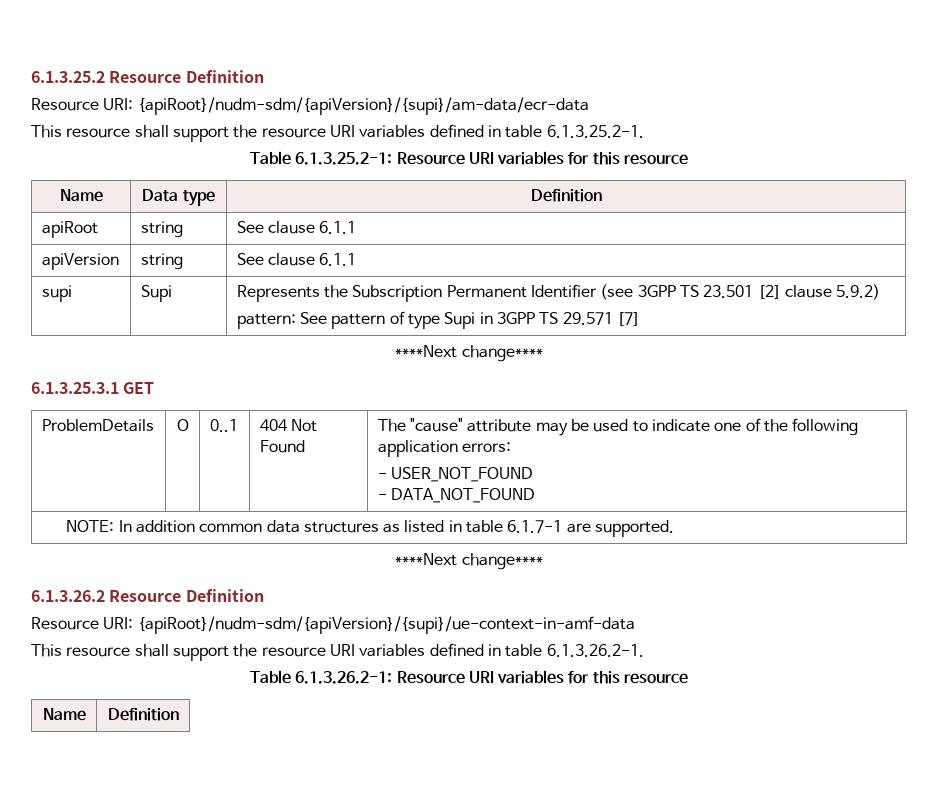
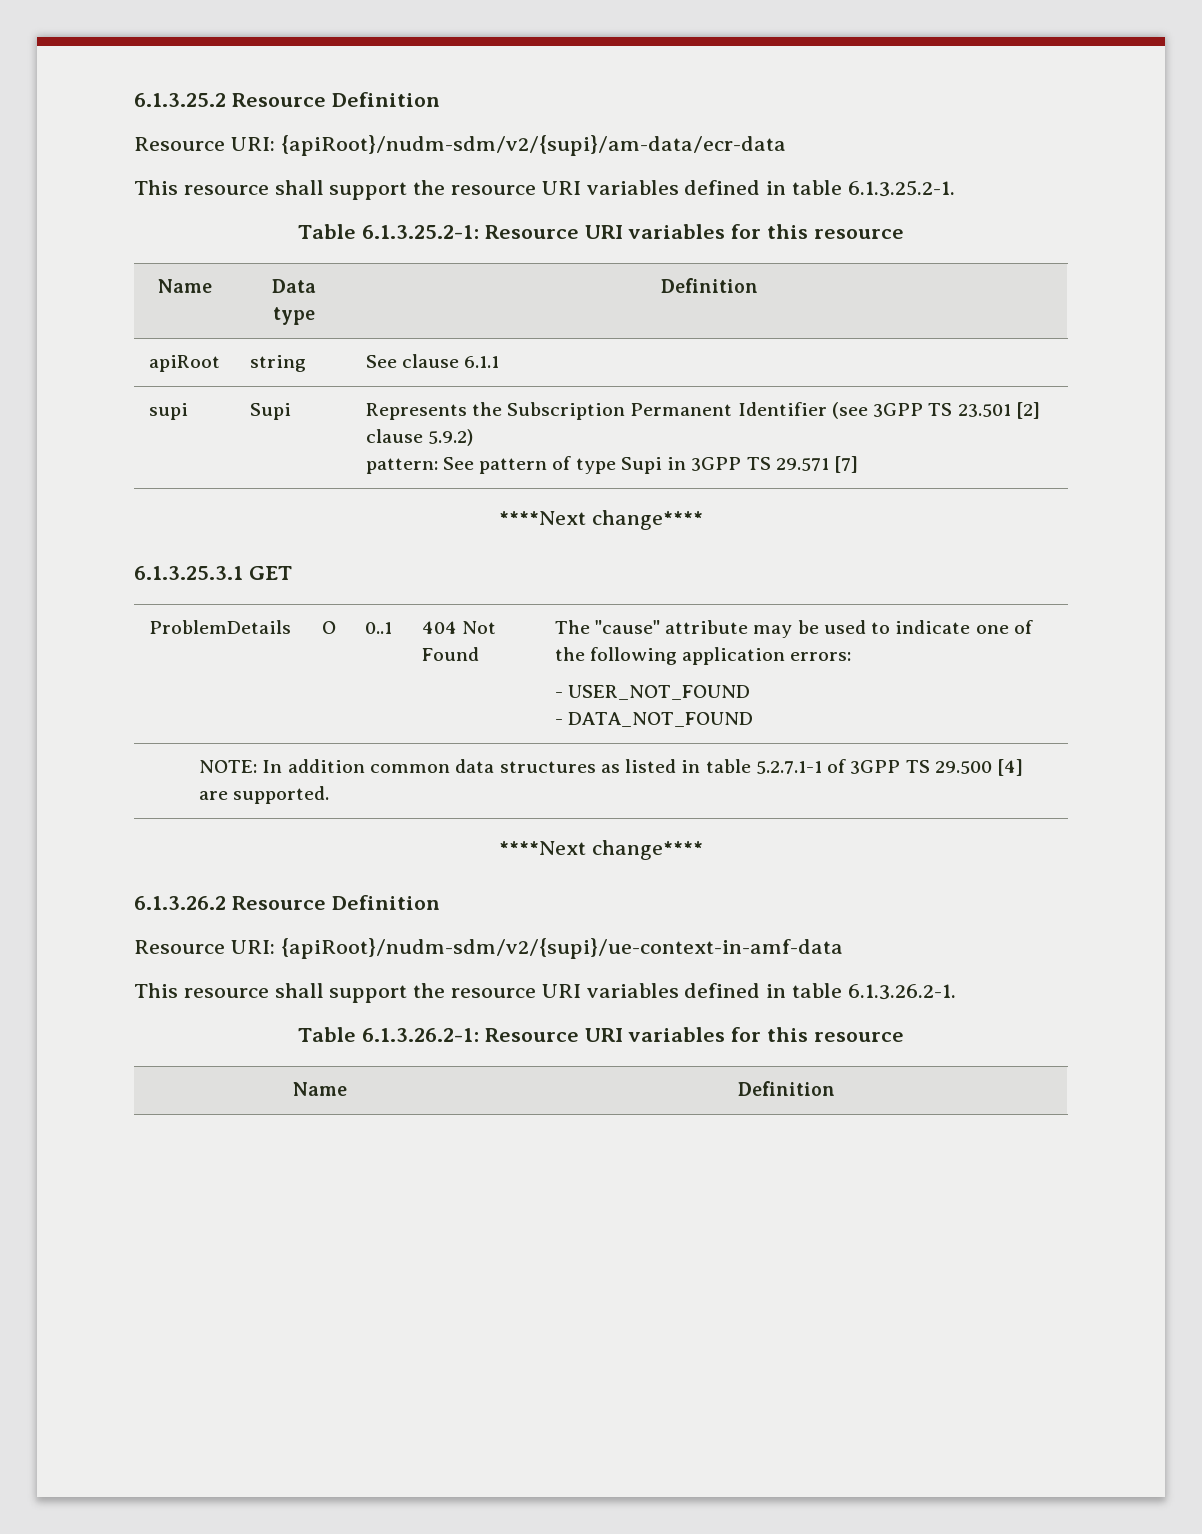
- Resource URI: {apiRoot}/nudm-sdm/{apiVersion}/{supi}/am-data/ecr-data
+ Resource URI: {apiRoot}/nudm-sdm/v2/{supi}/am-data/ecr-data
- apiVersion | string | See clause 6.1.1
- NOTE: In addition common data structures as listed in table 6.1.7-1 are supported.
+ NOTE: In addition common data structures as listed in table 5.2.7.1-1 of 3GPP TS 29.500 [4] are supported.
- Resource URI: {apiRoot}/nudm-sdm/{apiVersion}/{supi}/ue-context-in-amf-data
+ Resource URI: {apiRoot}/nudm-sdm/v2/{supi}/ue-context-in-amf-data

